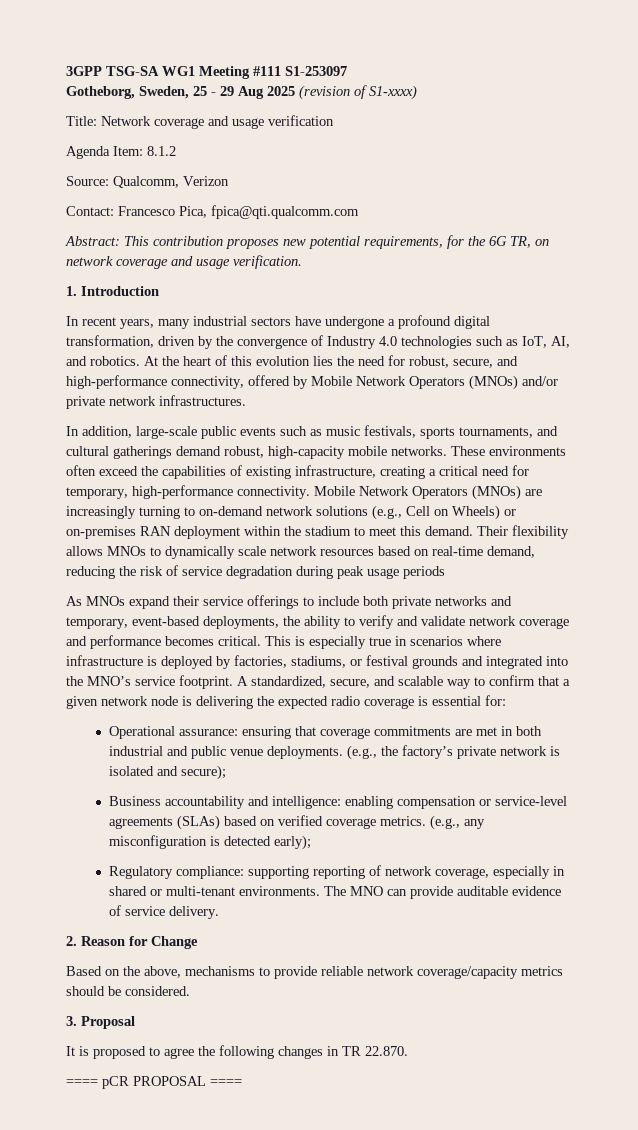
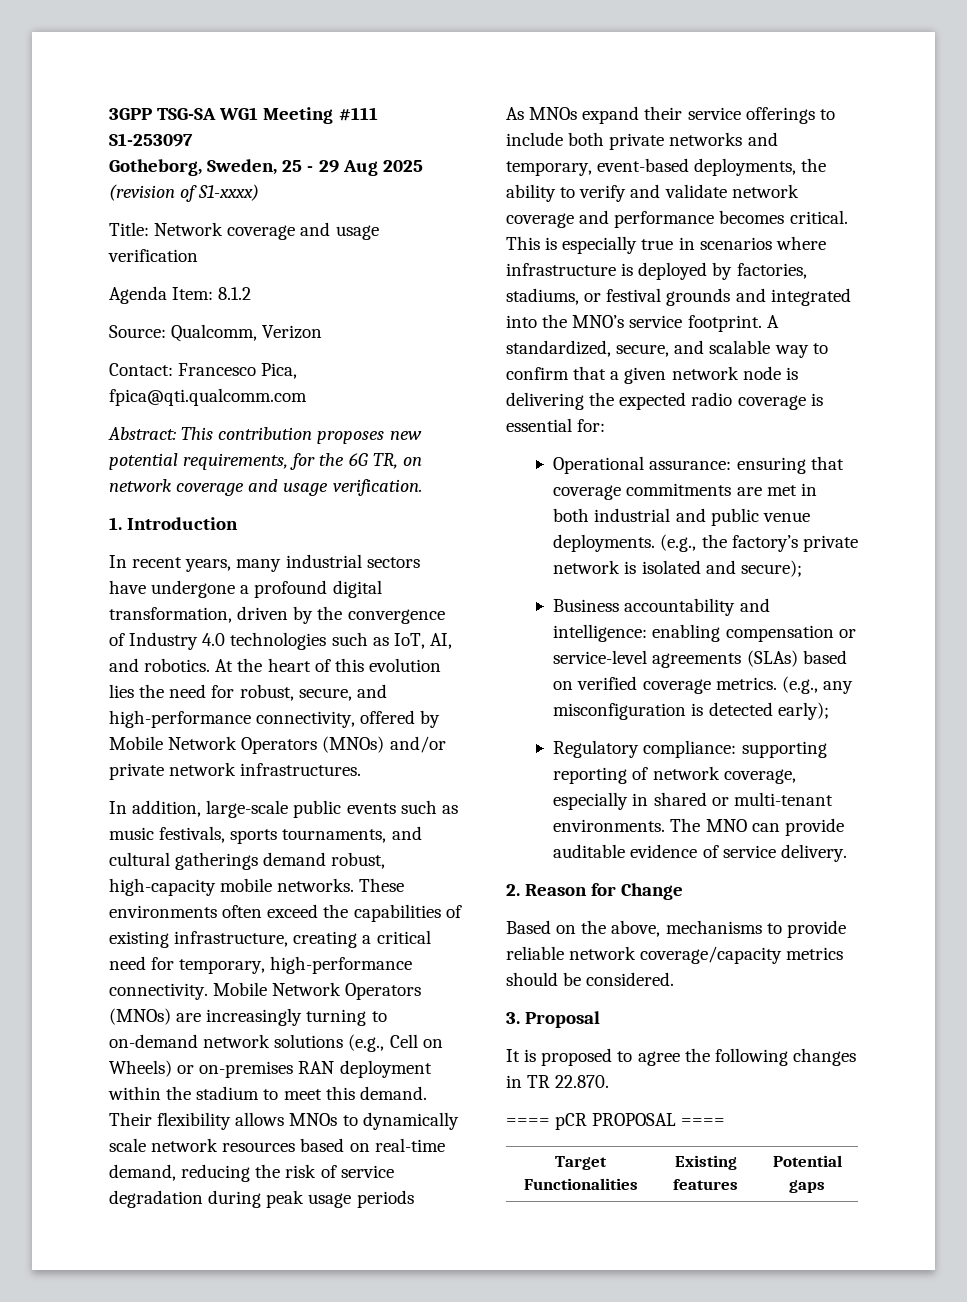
+ Target Functionalities | Existing features | Potential gaps

